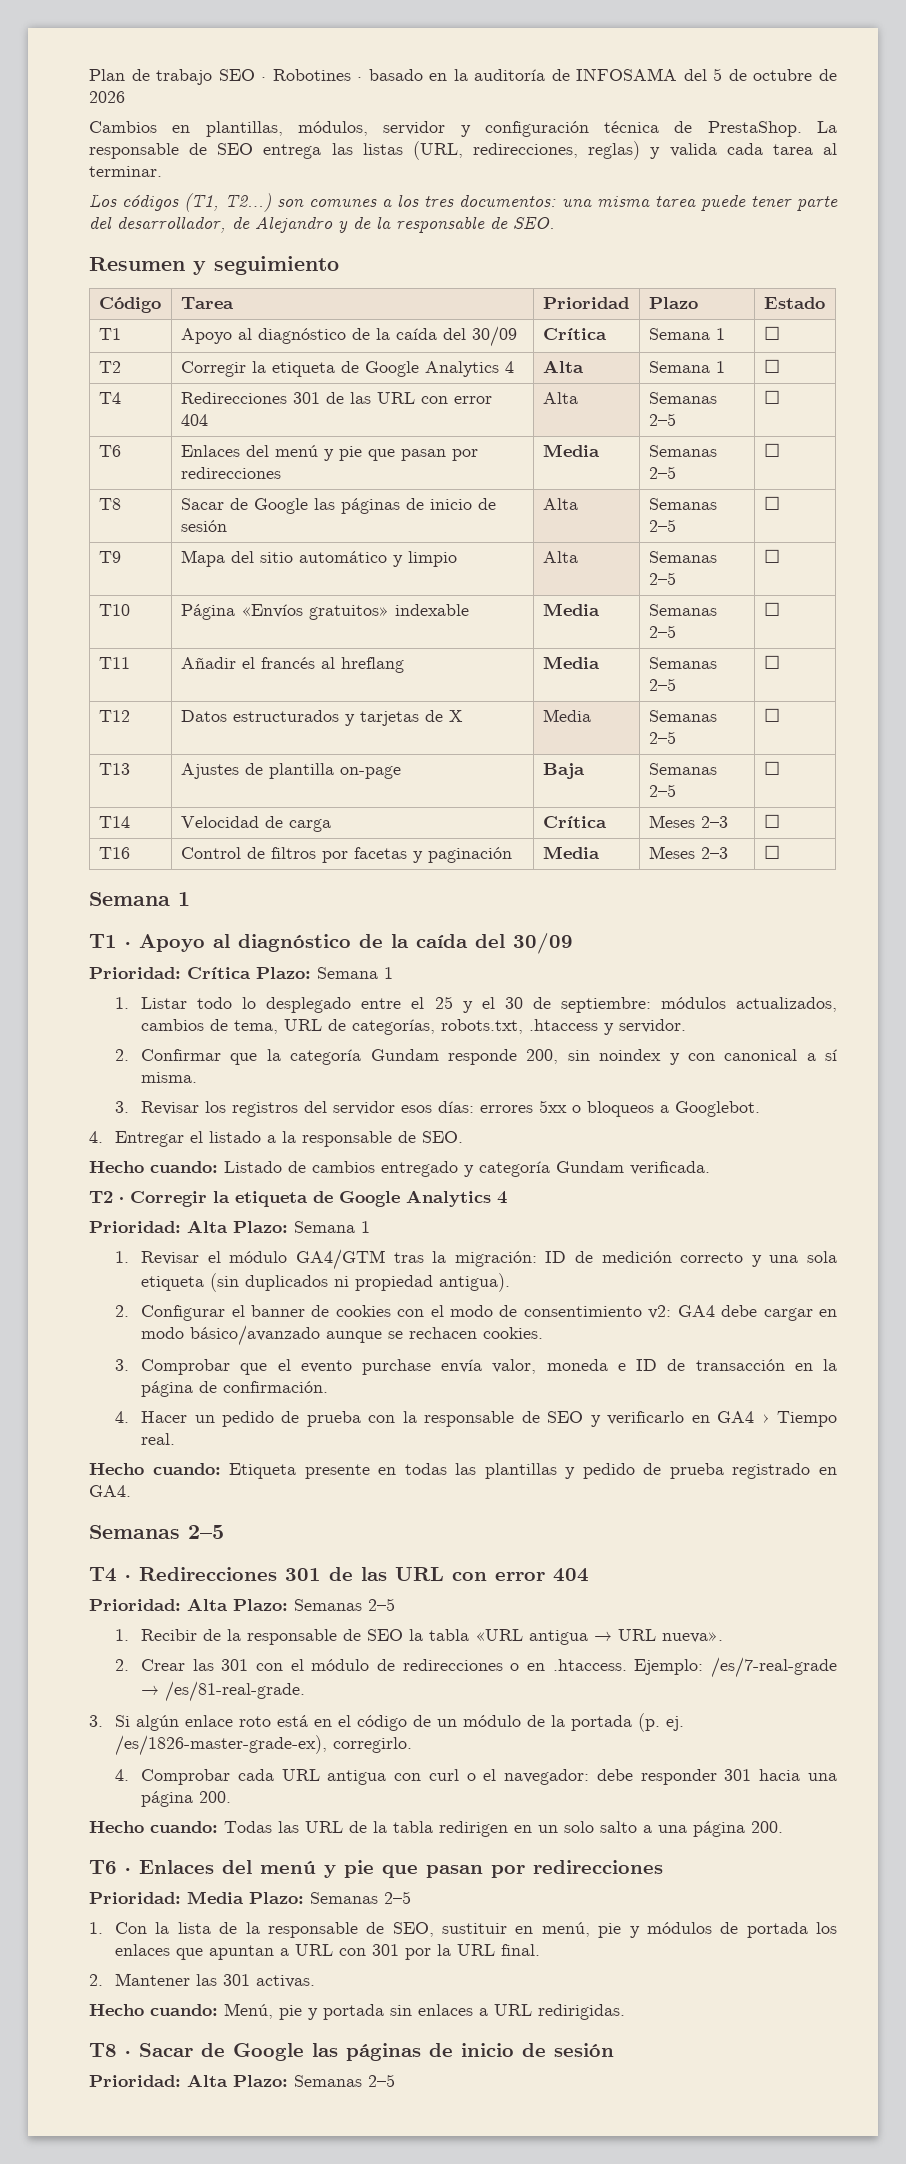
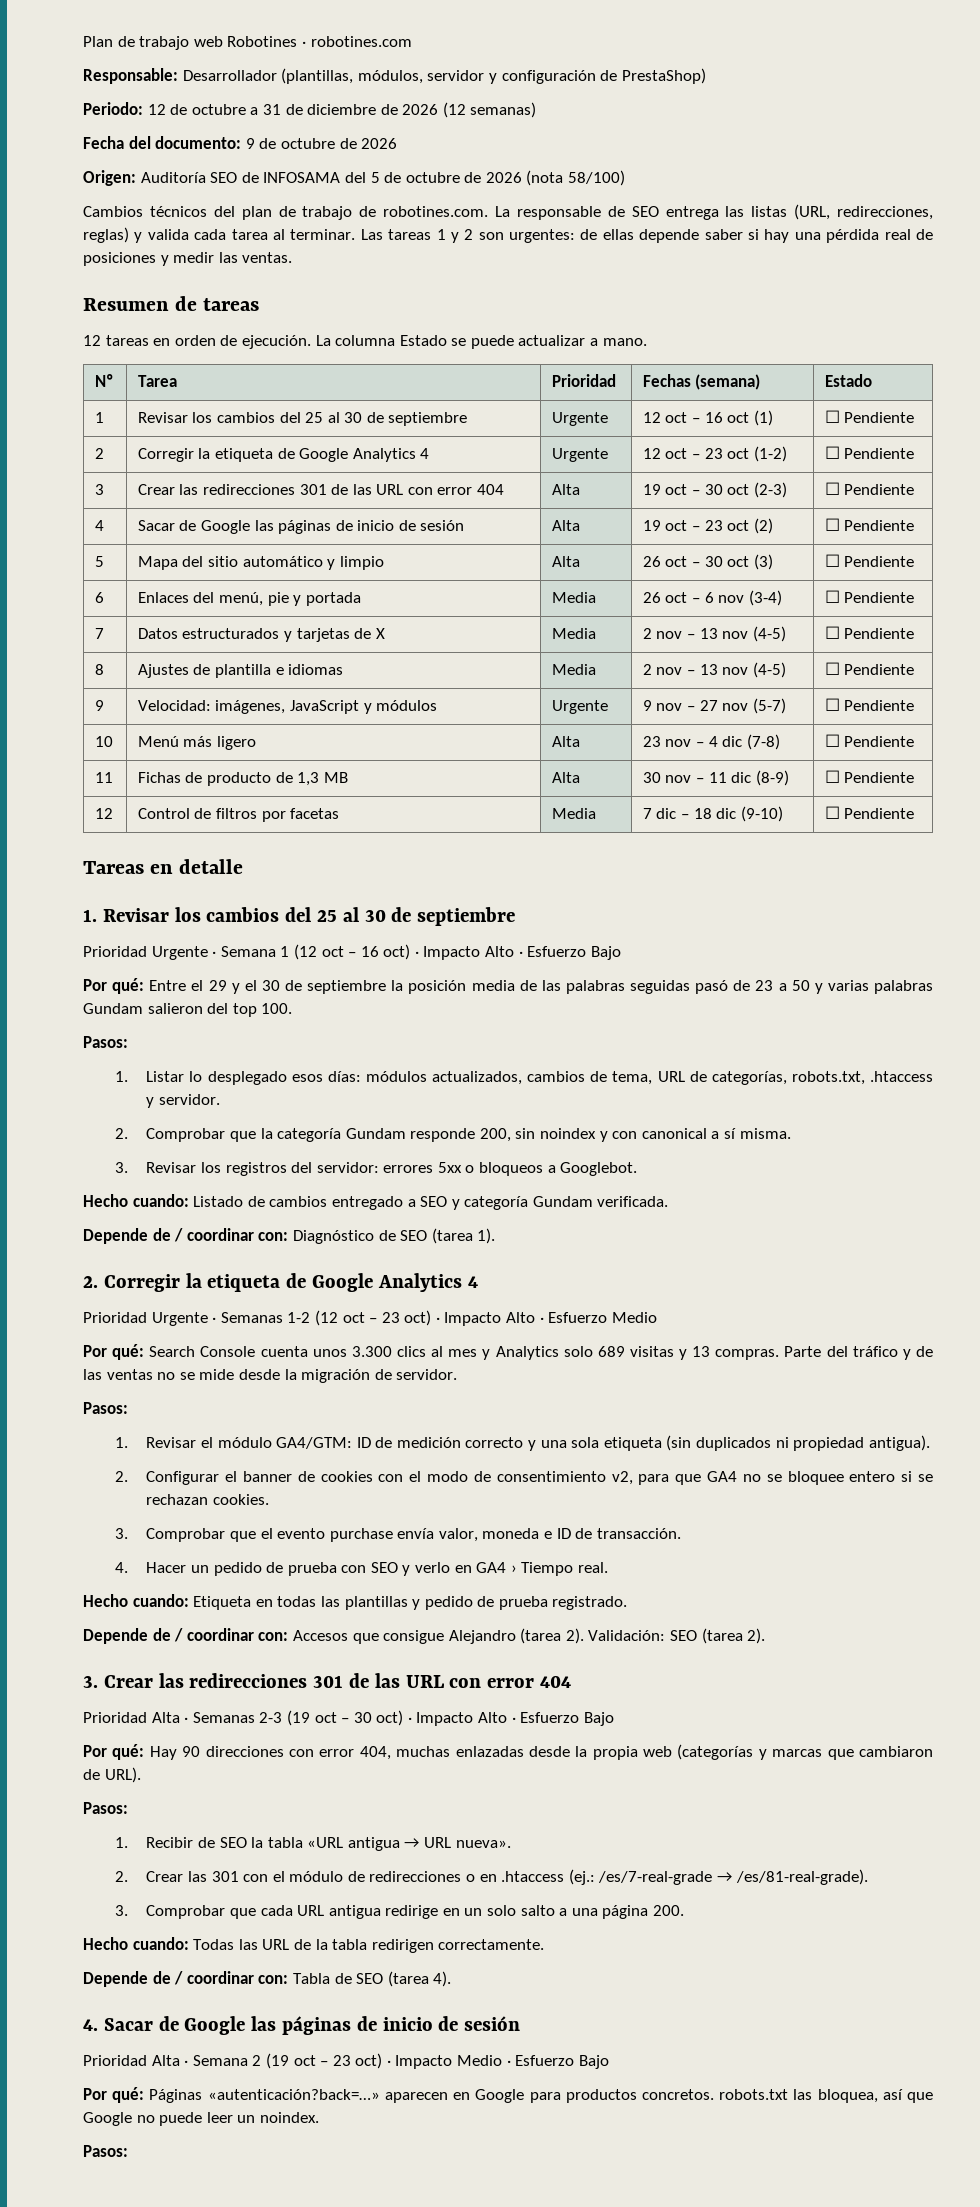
- Plan de trabajo SEO · Robotines · basado en la auditoría de INFOSAMA del 5 de octubre de 2026
+ Plan de trabajo web Robotines · robotines.com
+ Responsable: Desarrollador (plantillas, módulos, servidor y configuración de PrestaShop)
+ Periodo: 12 de octubre a 31 de diciembre de 2026 (12 semanas)
+ Fecha del documento: 9 de octubre de 2026
+ Origen: Auditoría SEO de INFOSAMA del 5 de octubre de 2026 (nota 58/100)
- Cambios en plantillas, módulos, servidor y configuración técnica de PrestaShop. La responsable de SEO entrega las listas (URL, redirecciones, reglas) y valida cada tarea al terminar.
- Los códigos (T1, T2…) son comunes a los tres documentos: una misma tarea puede tener parte del desarrollador, de Alejandro y de la responsable de SEO.
- Resumen y seguimiento
- Código | Tarea | Prioridad | Plazo | Estado
+ Cambios técnicos del plan de trabajo de robotines.com. La responsable de SEO entrega las listas (URL, redirecciones, reglas) y valida cada tarea al terminar. Las tareas 1 y 2 son urgentes: de ellas depende saber si hay una pérdida real de posiciones y medir las ventas.
+ Resumen de tareas
+ 12 tareas en orden de ejecución. La columna Estado se puede actualizar a mano.
+ Nº | Tarea | Prioridad | Fechas (semana) | Estado
- T1 | Apoyo al diagnóstico de la caída del 30/09 | Crítica | Semana 1 | ☐
- T2 | Corregir la etiqueta de Google Analytics 4 | Alta | Semana 1 | ☐
- T4 | Redirecciones 301 de las URL con error 404 | Alta | Semanas 2–5 | ☐
- T6 | Enlaces del menú y pie que pasan por redirecciones | Media | Semanas 2–5 | ☐
- T8 | Sacar de Google las páginas de inicio de sesión | Alta | Semanas 2–5 | ☐
- T9 | Mapa del sitio automático y limpio | Alta | Semanas 2–5 | ☐
- T10 | Página «Envíos gratuitos» indexable | Media | Semanas 2–5 | ☐
- T11 | Añadir el francés al hreflang | Media | Semanas 2–5 | ☐
- T12 | Datos estructurados y tarjetas de X | Media | Semanas 2–5 | ☐
- T13 | Ajustes de plantilla on-page | Baja | Semanas 2–5 | ☐
- T14 | Velocidad de carga | Crítica | Meses 2–3 | ☐
- T16 | Control de filtros por facetas y paginación | Media | Meses 2–3 | ☐
- Semana 1
- T1 · Apoyo al diagnóstico de la caída del 30/09
- Prioridad: Crítica Plazo: Semana 1
- 1. Listar todo lo desplegado entre el 25 y el 30 de septiembre: módulos actualizados, cambios de tema, URL de categorías, robots.txt, .htaccess y servidor.
+ 1 | Revisar los cambios del 25 al 30 de septiembre | Urgente | 12 oct – 16 oct (1) | ☐ Pendiente
+ 2 | Corregir la etiqueta de Google Analytics 4 | Urgente | 12 oct – 23 oct (1-2) | ☐ Pendiente
+ 3 | Crear las redirecciones 301 de las URL con error 404 | Alta | 19 oct – 30 oct (2-3) | ☐ Pendiente
+ 4 | Sacar de Google las páginas de inicio de sesión | Alta | 19 oct – 23 oct (2) | ☐ Pendiente
+ 5 | Mapa del sitio automático y limpio | Alta | 26 oct – 30 oct (3) | ☐ Pendiente
+ 6 | Enlaces del menú, pie y portada | Media | 26 oct – 6 nov (3-4) | ☐ Pendiente
+ 7 | Datos estructurados y tarjetas de X | Media | 2 nov – 13 nov (4-5) | ☐ Pendiente
+ 8 | Ajustes de plantilla e idiomas | Media | 2 nov – 13 nov (4-5) | ☐ Pendiente
+ 9 | Velocidad: imágenes, JavaScript y módulos | Urgente | 9 nov – 27 nov (5-7) | ☐ Pendiente
+ 10 | Menú más ligero | Alta | 23 nov – 4 dic (7-8) | ☐ Pendiente
+ 11 | Fichas de producto de 1,3 MB | Alta | 30 nov – 11 dic (8-9) | ☐ Pendiente
+ 12 | Control de filtros por facetas | Media | 7 dic – 18 dic (9-10) | ☐ Pendiente
+ Tareas en detalle
+ 1. Revisar los cambios del 25 al 30 de septiembre
+ Prioridad Urgente · Semana 1 (12 oct – 16 oct) · Impacto Alto · Esfuerzo Bajo
+ Por qué: Entre el 29 y el 30 de septiembre la posición media de las palabras seguidas pasó de 23 a 50 y varias palabras Gundam salieron del top 100.
+ Pasos:
+ 1. Listar lo desplegado esos días: módulos actualizados, cambios de tema, URL de categorías, robots.txt, .htaccess y servidor.
- 2. Confirmar que la categoría Gundam responde 200, sin noindex y con canonical a sí misma.
+ 2. Comprobar que la categoría Gundam responde 200, sin noindex y con canonical a sí misma.
- 3. Revisar los registros del servidor esos días: errores 5xx o bloqueos a Googlebot.
+ 3. Revisar los registros del servidor: errores 5xx o bloqueos a Googlebot.
- 4. Entregar el listado a la responsable de SEO.
- Hecho cuando: Listado de cambios entregado y categoría Gundam verificada.
+ Hecho cuando: Listado de cambios entregado a SEO y categoría Gundam verificada.
- T2 · Corregir la etiqueta de Google Analytics 4
+ Depende de / coordinar con: Diagnóstico de SEO (tarea 1).
+ 2. Corregir la etiqueta de Google Analytics 4
- Prioridad: Alta Plazo: Semana 1
+ Prioridad Urgente · Semanas 1-2 (12 oct – 23 oct) · Impacto Alto · Esfuerzo Medio
+ Por qué: Search Console cuenta unos 3.300 clics al mes y Analytics solo 689 visitas y 13 compras. Parte del tráfico y de las ventas no se mide desde la migración de servidor.
+ Pasos:
- 1. Revisar el módulo GA4/GTM tras la migración: ID de medición correcto y una sola etiqueta (sin duplicados ni propiedad antigua).
+ 1. Revisar el módulo GA4/GTM: ID de medición correcto y una sola etiqueta (sin duplicados ni propiedad antigua).
- 2. Configurar el banner de cookies con el modo de consentimiento v2: GA4 debe cargar en modo básico/avanzado aunque se rechacen cookies.
+ 2. Configurar el banner de cookies con el modo de consentimiento v2, para que GA4 no se bloquee entero si se rechazan cookies.
- 3. Comprobar que el evento purchase envía valor, moneda e ID de transacción en la página de confirmación.
+ 3. Comprobar que el evento purchase envía valor, moneda e ID de transacción.
- 4. Hacer un pedido de prueba con la responsable de SEO y verificarlo en GA4 › Tiempo real.
+ 4. Hacer un pedido de prueba con SEO y verlo en GA4 › Tiempo real.
- Hecho cuando: Etiqueta presente en todas las plantillas y pedido de prueba registrado en GA4.
- Semanas 2–5
- T4 · Redirecciones 301 de las URL con error 404
- Prioridad: Alta Plazo: Semanas 2–5
+ Hecho cuando: Etiqueta en todas las plantillas y pedido de prueba registrado.
+ Depende de / coordinar con: Accesos que consigue Alejandro (tarea 2). Validación: SEO (tarea 2).
+ 3. Crear las redirecciones 301 de las URL con error 404
+ Prioridad Alta · Semanas 2-3 (19 oct – 30 oct) · Impacto Alto · Esfuerzo Bajo
+ Por qué: Hay 90 direcciones con error 404, muchas enlazadas desde la propia web (categorías y marcas que cambiaron de URL).
+ Pasos:
- 1. Recibir de la responsable de SEO la tabla «URL antigua → URL nueva».
+ 1. Recibir de SEO la tabla «URL antigua → URL nueva».
- 2. Crear las 301 con el módulo de redirecciones o en .htaccess. Ejemplo: /es/7-real-grade → /es/81-real-grade.
- 3. Si algún enlace roto está en el código de un módulo de la portada (p. ej. /es/1826-master-grade-ex), corregirlo.
- 4. Comprobar cada URL antigua con curl o el navegador: debe responder 301 hacia una página 200.
+ 2. Crear las 301 con el módulo de redirecciones o en .htaccess (ej.: /es/7-real-grade → /es/81-real-grade).
+ 3. Comprobar que cada URL antigua redirige en un solo salto a una página 200.
- Hecho cuando: Todas las URL de la tabla redirigen en un solo salto a una página 200.
- T6 · Enlaces del menú y pie que pasan por redirecciones
- Prioridad: Media Plazo: Semanas 2–5
- 1. Con la lista de la responsable de SEO, sustituir en menú, pie y módulos de portada los enlaces que apuntan a URL con 301 por la URL final.
- 2. Mantener las 301 activas.
- Hecho cuando: Menú, pie y portada sin enlaces a URL redirigidas.
- T8 · Sacar de Google las páginas de inicio de sesión
- Prioridad: Alta Plazo: Semanas 2–5
+ Hecho cuando: Todas las URL de la tabla redirigen correctamente.
+ Depende de / coordinar con: Tabla de SEO (tarea 4).
+ 4. Sacar de Google las páginas de inicio de sesión
+ Prioridad Alta · Semana 2 (19 oct – 23 oct) · Impacto Medio · Esfuerzo Bajo
+ Por qué: Páginas «autenticación?back=…» aparecen en Google para productos concretos. robots.txt las bloquea, así que Google no puede leer un noindex.
+ Pasos:

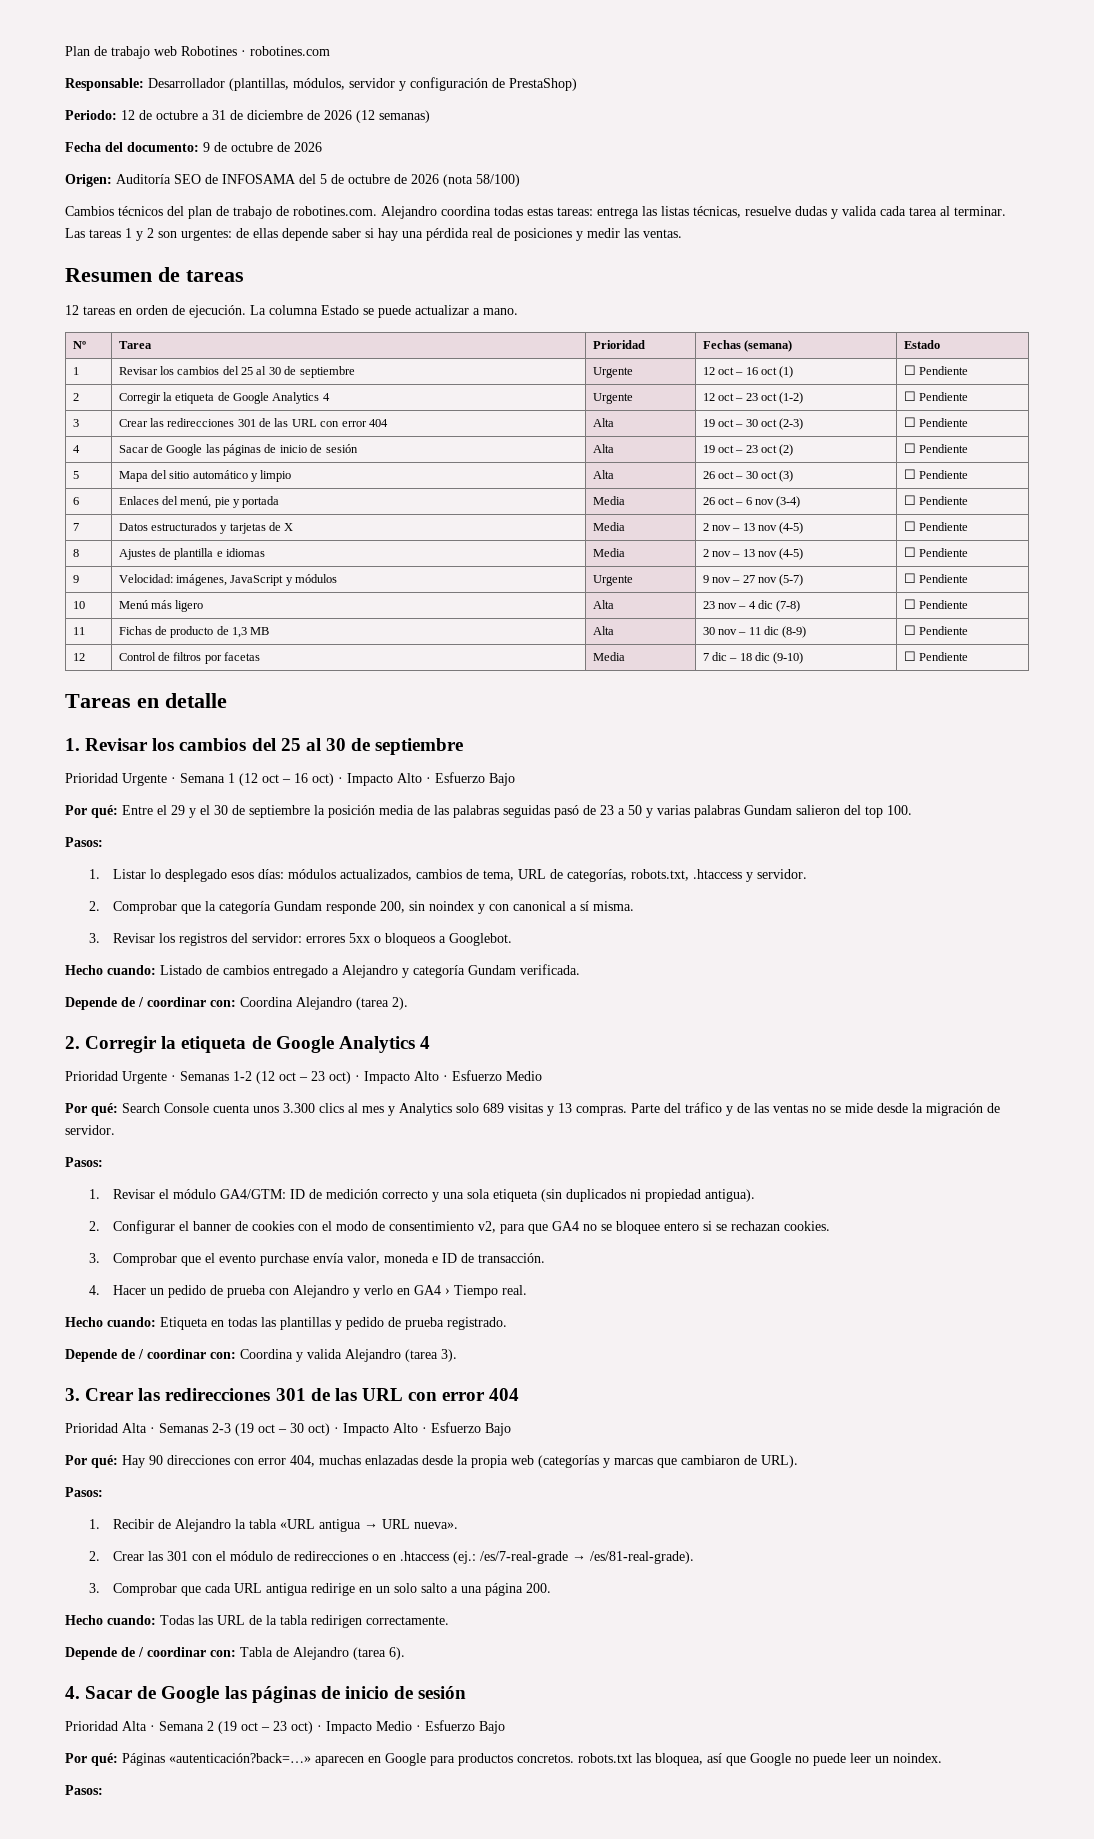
- Cambios técnicos del plan de trabajo de robotines.com. La responsable de SEO entrega las listas (URL, redirecciones, reglas) y valida cada tarea al terminar.
+ Cambios técnicos del plan de trabajo de robotines.com. Alejandro coordina todas estas tareas: entrega las listas técnicas, resuelve dudas y valida cada tarea al terminar.
- Hecho cuando: Listado de cambios entregado a SEO y categoría Gundam verificada.
+ Hecho cuando: Listado de cambios entregado a Alejandro y categoría Gundam verificada.
- Depende de / coordinar con: Diagnóstico de SEO (tarea 1).
+ Depende de / coordinar con: Coordina Alejandro (tarea 2).
- 4. Hacer un pedido de prueba con SEO y verlo en GA4 › Tiempo real.
+ 4. Hacer un pedido de prueba con Alejandro y verlo en GA4 › Tiempo real.
- Depende de / coordinar con: Accesos que consigue Alejandro (tarea 2). Validación: SEO (tarea 2).
+ Depende de / coordinar con: Coordina y valida Alejandro (tarea 3).
- 1. Recibir de SEO la tabla «URL antigua → URL nueva».
+ 1. Recibir de Alejandro la tabla «URL antigua → URL nueva».
- Depende de / coordinar con: Tabla de SEO (tarea 4).
+ Depende de / coordinar con: Tabla de Alejandro (tarea 6).

